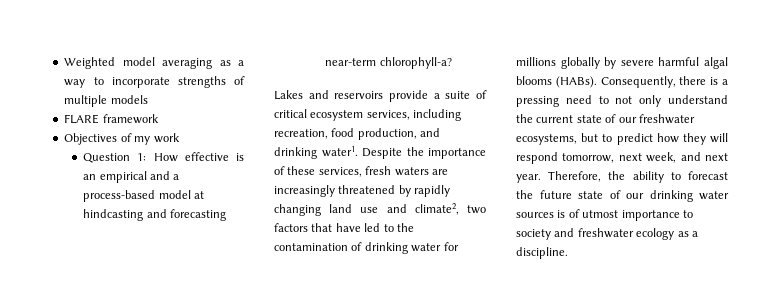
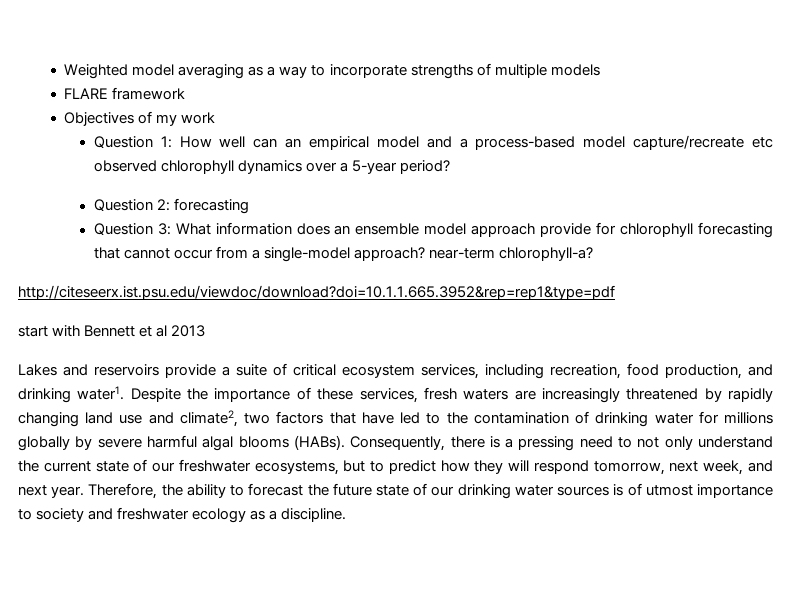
- Question 1: How effective is an empirical and a process-based model at hindcasting and forecasting near-term chlorophyll-a?
+ Question 1: How well can an empirical model and a process-based model capture/recreate etc observed chlorophyll dynamics over a 5-year period?
+ Question 2: forecasting
+ Question 3: What information does an ensemble model approach provide for chlorophyll forecasting that cannot occur from a single-model approach? near-term chlorophyll-a?
+ http://citeseerx.ist.psu.edu/viewdoc/download?doi=10.1.1.665.3952&rep=rep1&type=pdf
+ start with Bennett et al 2013

